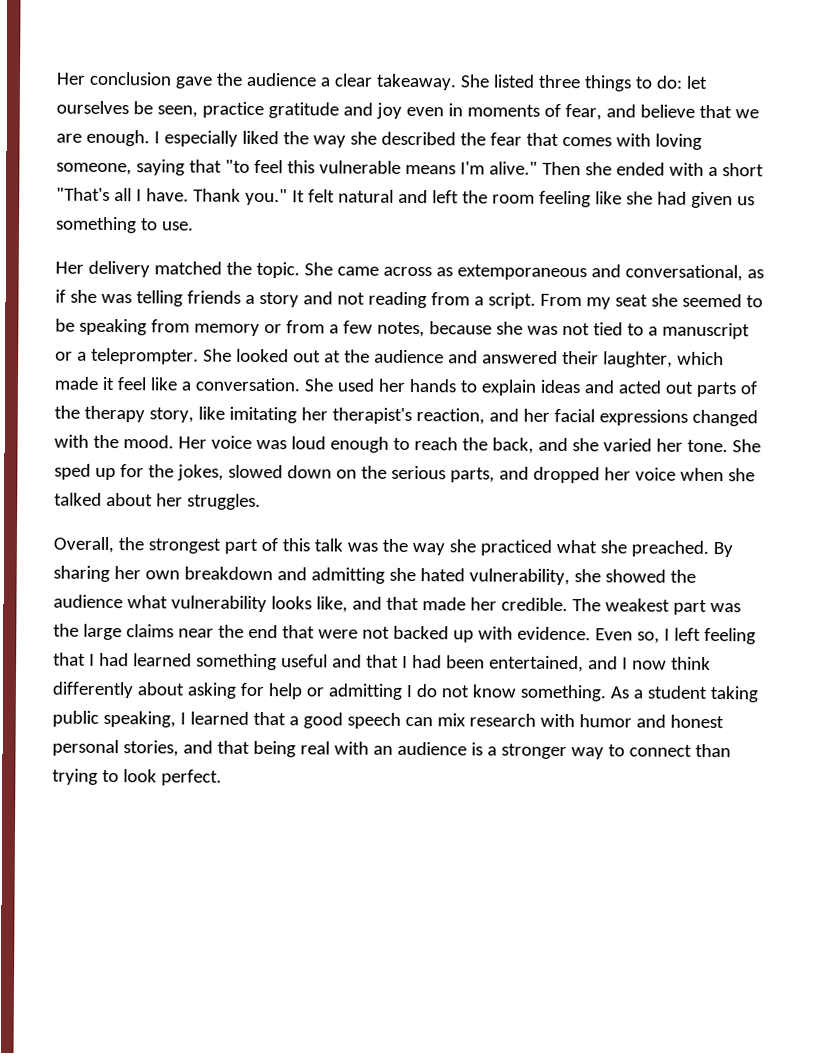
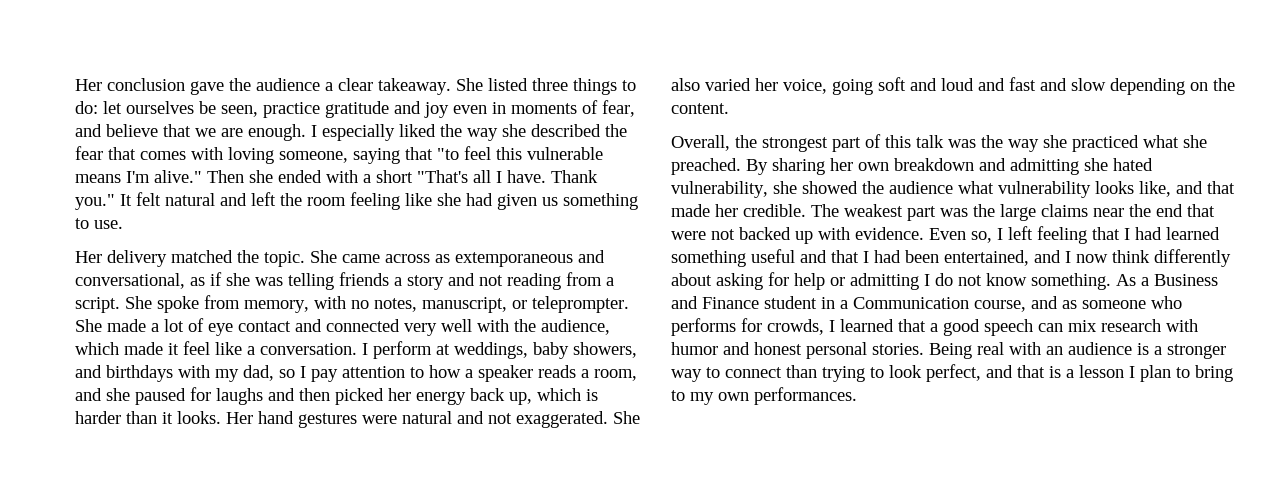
- From my seat she seemed to be speaking from memory or from a few notes, because she was not tied to a manuscript or a teleprompter. She looked out at the audience and answered their laughter, which made it feel like a conversation.
+ She spoke from memory, with no notes, manuscript, or teleprompter. She made a lot of eye contact and connected very well with the audience, which made it feel like a conversation.
- She used her hands to explain ideas and acted out parts of the therapy story, like imitating her therapist's reaction, and her facial expressions changed with the mood. Her voice was loud enough to reach the back, and she varied her tone. She sped up for the jokes, slowed down on the serious parts, and dropped her voice when she talked about her struggles.
+ I perform at weddings, baby showers, and birthdays with my dad, so I pay attention to how a speaker reads a room, and she paused for laughs and then picked her energy back up, which is harder than it looks. Her hand gestures were natural and not exaggerated. She also varied her voice, going soft and loud and fast and slow depending on the content.
- As a student taking public speaking, I learned that a good speech can mix research with humor and honest personal stories, and that being real with an audience is a stronger way to connect than trying to look perfect.
+ As a Business and Finance student in a Communication course, and as someone who performs for crowds, I learned that a good speech can mix research with humor and honest personal stories. Being real with an audience is a stronger way to connect than trying to look perfect, and that is a lesson I plan to bring to my own performances.

